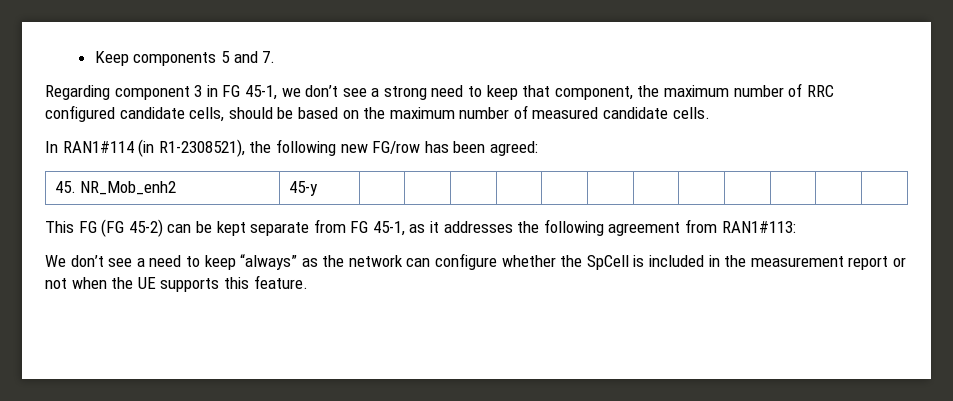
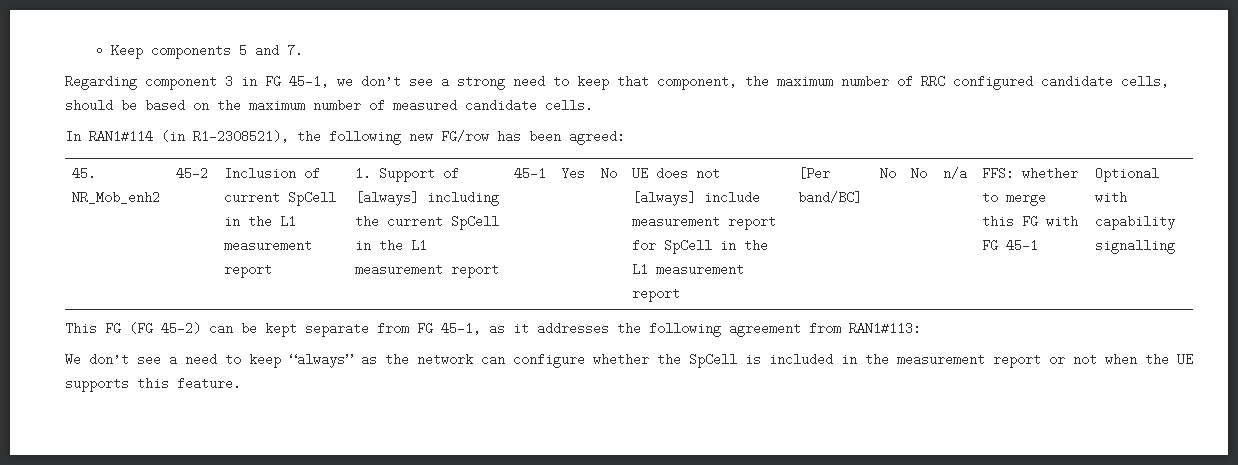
- 45-y
+ 45-2 | Inclusion of current SpCell in the L1 measurement report | 1. Support of [always] including the current SpCell in the L1 measurement report | 45-1 | Yes | No | UE does not [always] include measurement report for SpCell in the L1 measurement report | [Per band/BC] | No | No | n/a | FFS: whether to merge this FG with FG 45-1 | Optional with capability signalling

